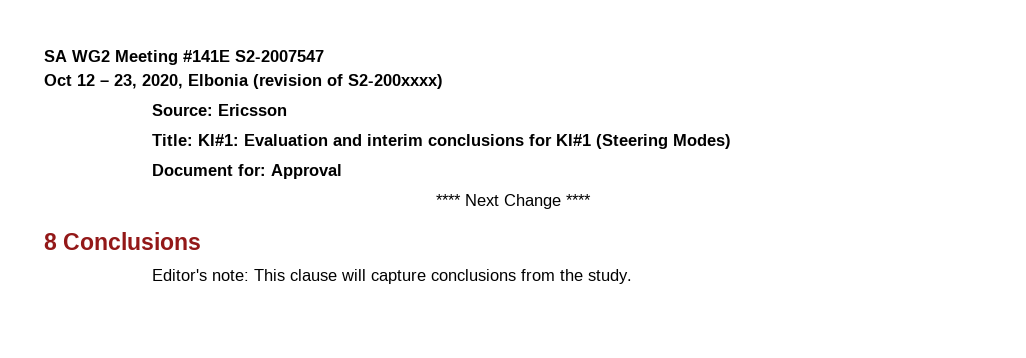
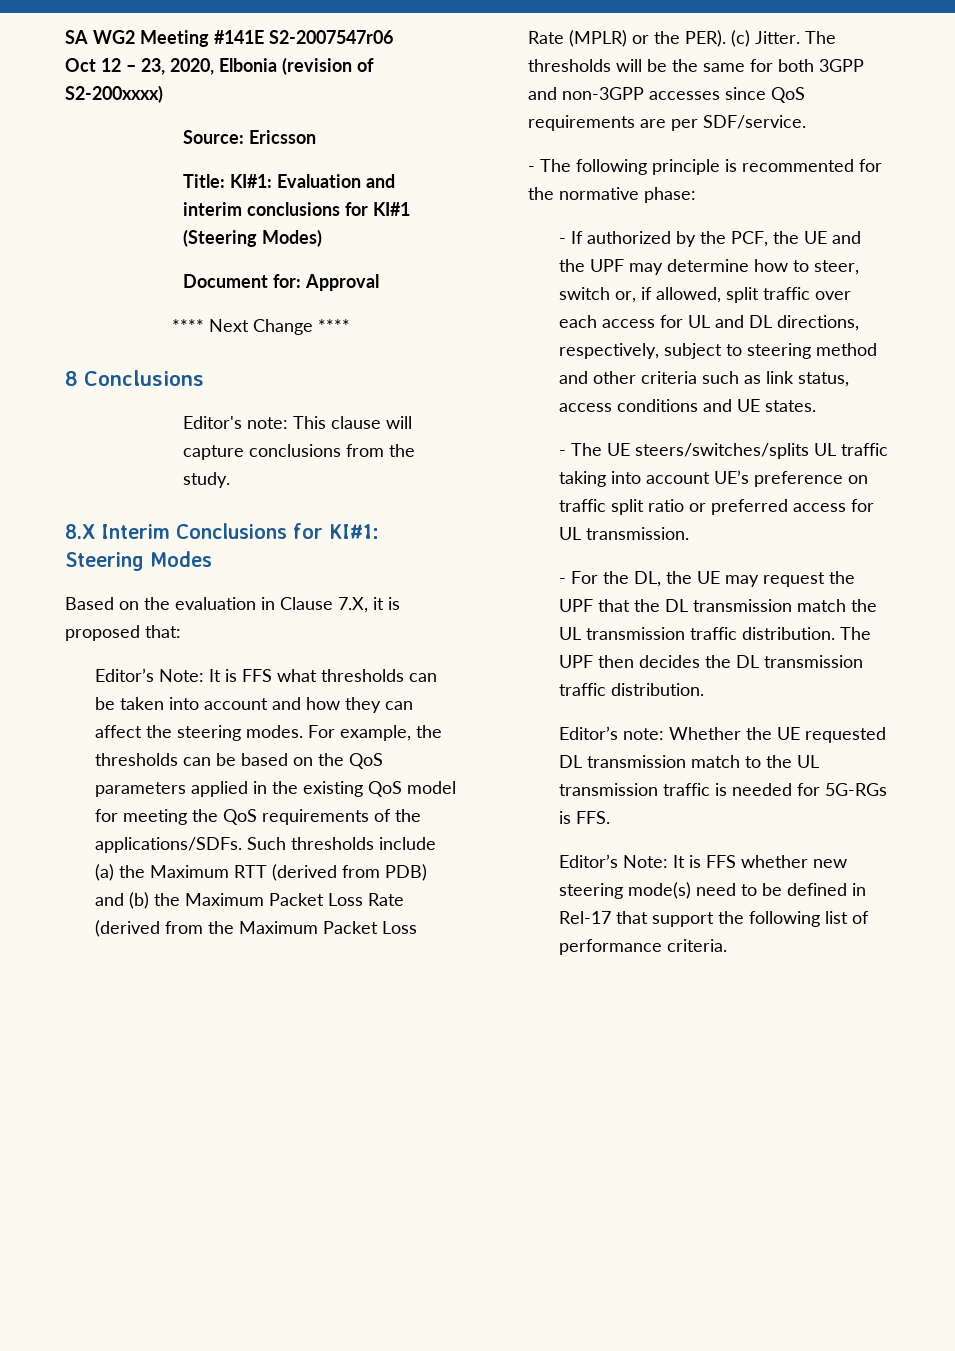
- SA WG2 Meeting #141E S2-2007547
+ SA WG2 Meeting #141E S2-2007547r06
+ 8.X Interim Conclusions for KI#1: Steering Modes
+ Based on the evaluation in Clause 7.X, it is proposed that:
+ Editor’s Note: It is FFS what thresholds can be taken into account and how they can affect the steering modes. For example, the thresholds can be based on the QoS parameters applied in the existing QoS model for meeting the QoS requirements of the applications/SDFs. Such thresholds include (a) the Maximum RTT (derived from PDB) and (b) the Maximum Packet Loss Rate (derived from the Maximum Packet Loss Rate (MPLR) or the PER). (c) Jitter. The thresholds will be the same for both 3GPP and non-3GPP accesses since QoS requirements are per SDF/service.
+ - The following principle is recommented for the normative phase:
+ - If authorized by the PCF, the UE and the UPF may determine how to steer, switch or, if allowed, split traffic over each access for UL and DL directions, respectively, subject to steering method and other criteria such as link status, access conditions and UE states.
+ - The UE steers/switches/splits UL traffic taking into account UE’s preference on traffic split ratio or preferred access for UL transmission.
+ - For the DL, the UE may request the UPF that the DL transmission match the UL transmission traffic distribution. The UPF then decides the DL transmission traffic distribution.
+ Editor’s note: Whether the UE requested DL transmission match to the UL transmission traffic is needed for 5G-RGs is FFS.
+ Editor’s Note: It is FFS whether new steering mode(s) need to be defined in Rel-17 that support the following list of performance criteria.

